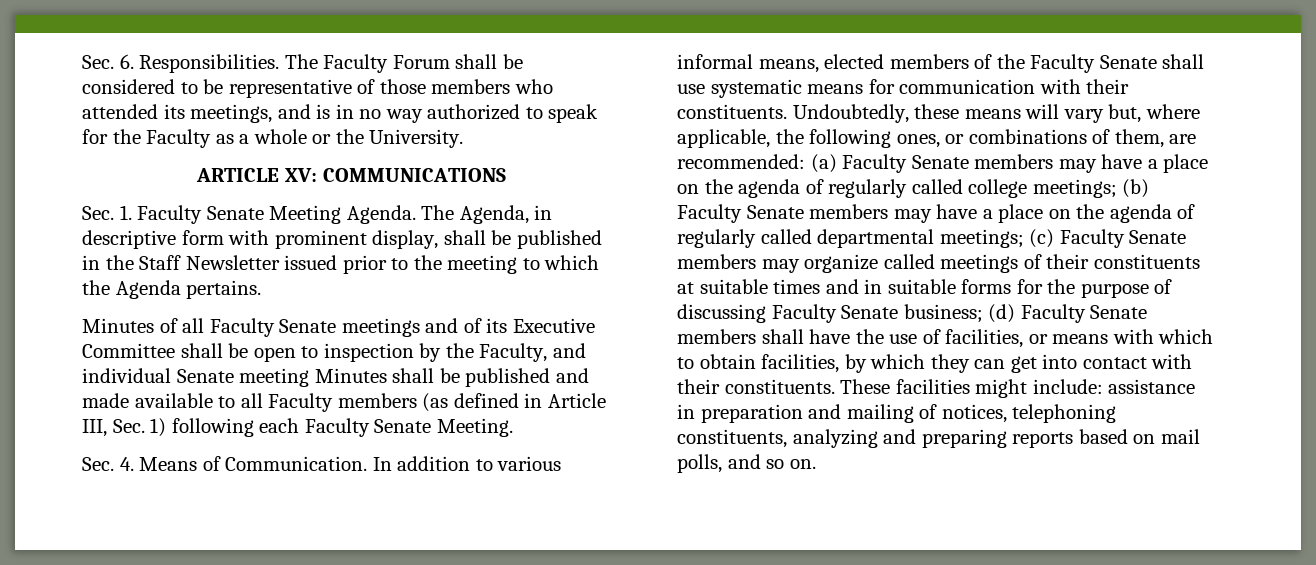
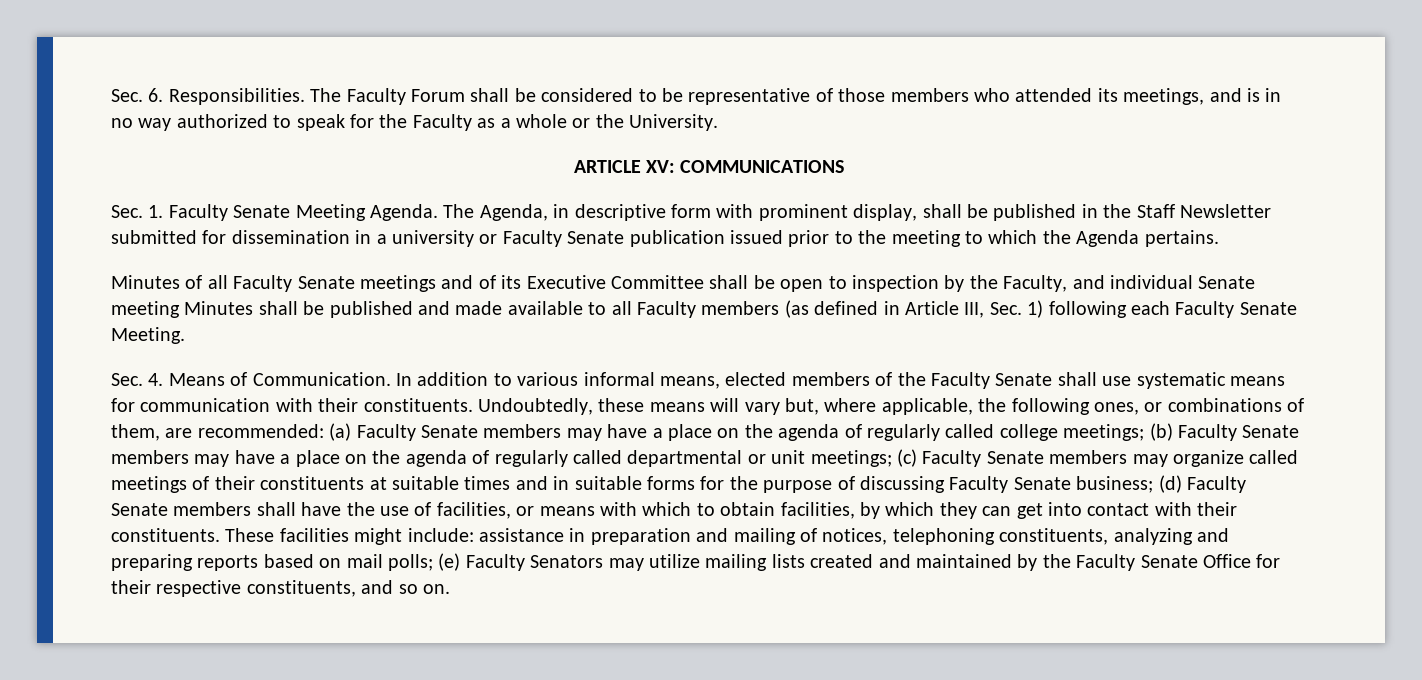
- The Agenda, in descriptive form with prominent display, shall be published in the Staff Newsletter issued prior to the meeting to which the Agenda pertains.
+ The Agenda, in descriptive form with prominent display, shall be published in the Staff Newsletter submitted for dissemination in a university or Faculty Senate publication issued prior to the meeting to which the Agenda pertains.
- (b) Faculty Senate members may have a place on the agenda of regularly called departmental meetings;
+ (b) Faculty Senate members may have a place on the agenda of regularly called departmental or unit meetings;
- These facilities might include: assistance in preparation and mailing of notices, telephoning constituents, analyzing and preparing reports based on mail polls, and so on.
+ These facilities might include: assistance in preparation and mailing of notices, telephoning constituents, analyzing and preparing reports based on mail polls; (e) Faculty Senators may utilize mailing lists created and maintained by the Faculty Senate Office for their respective constituents, and so on.

